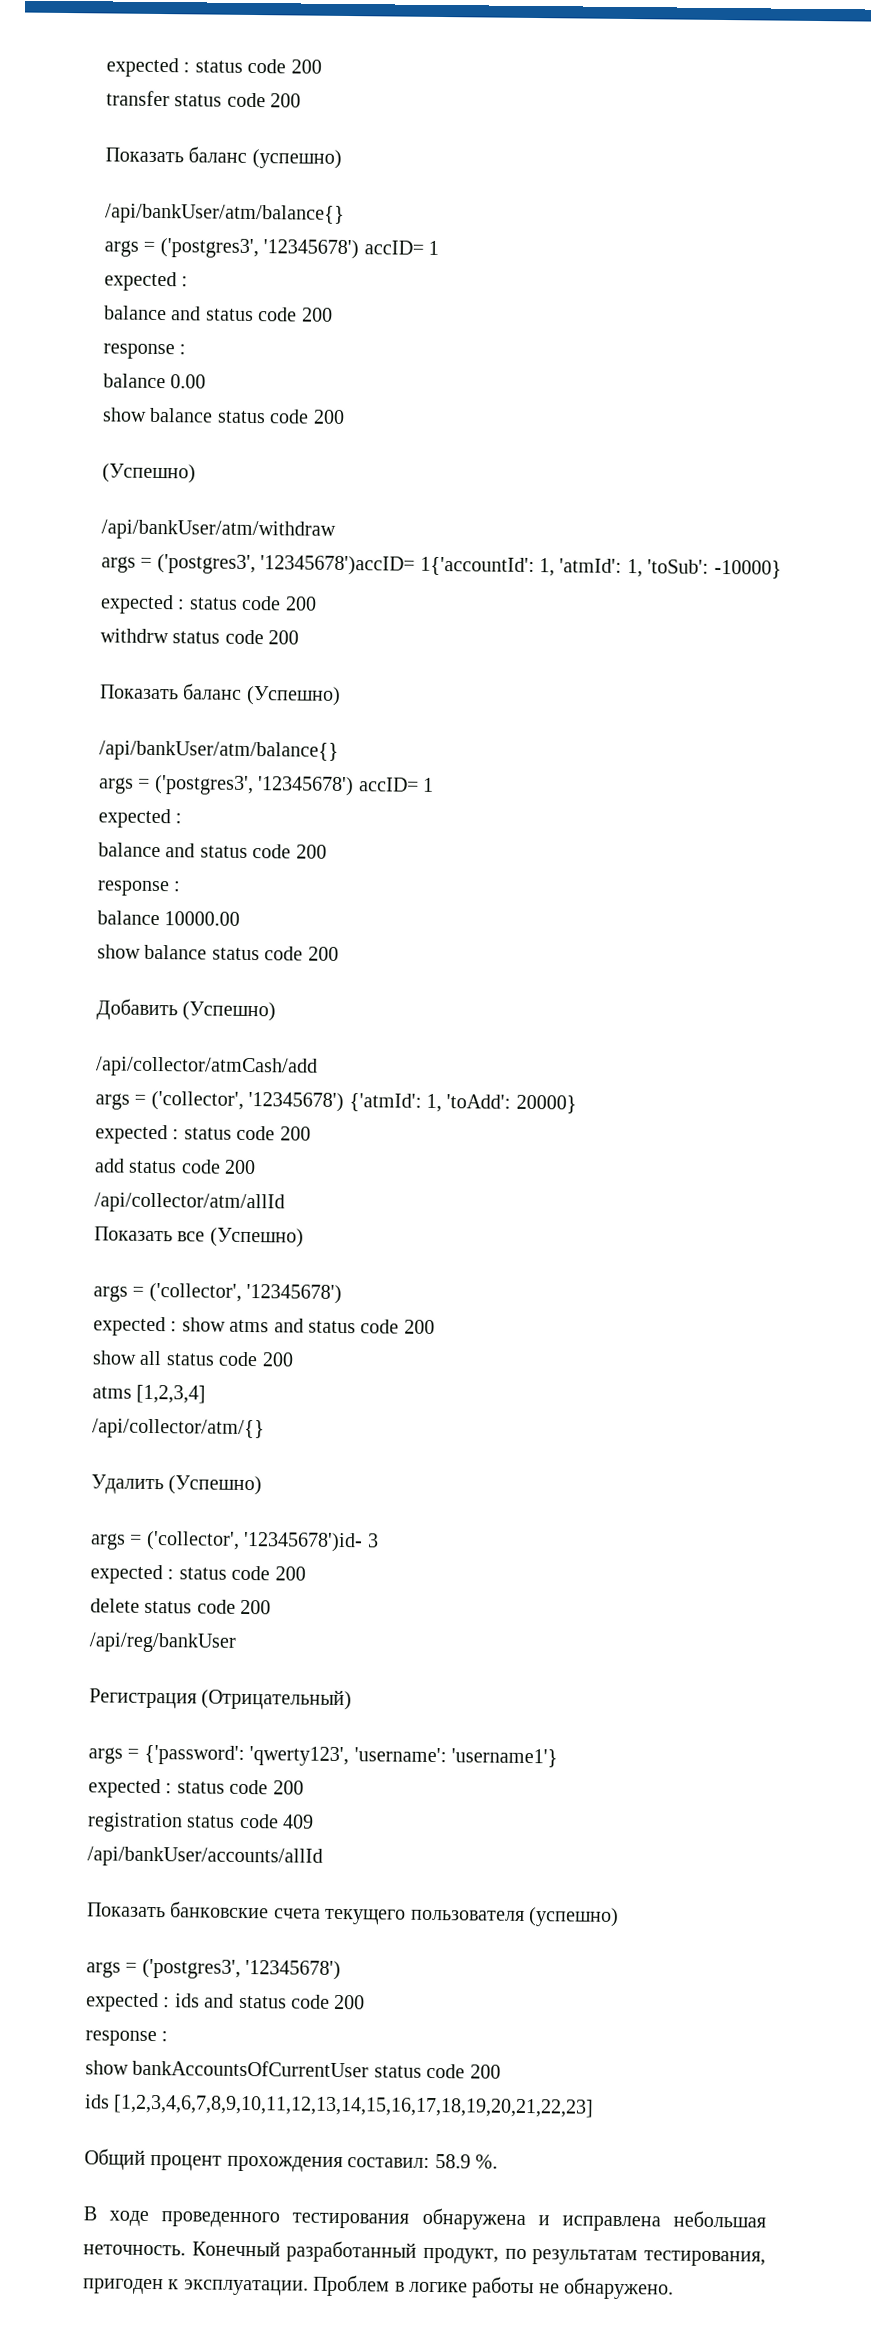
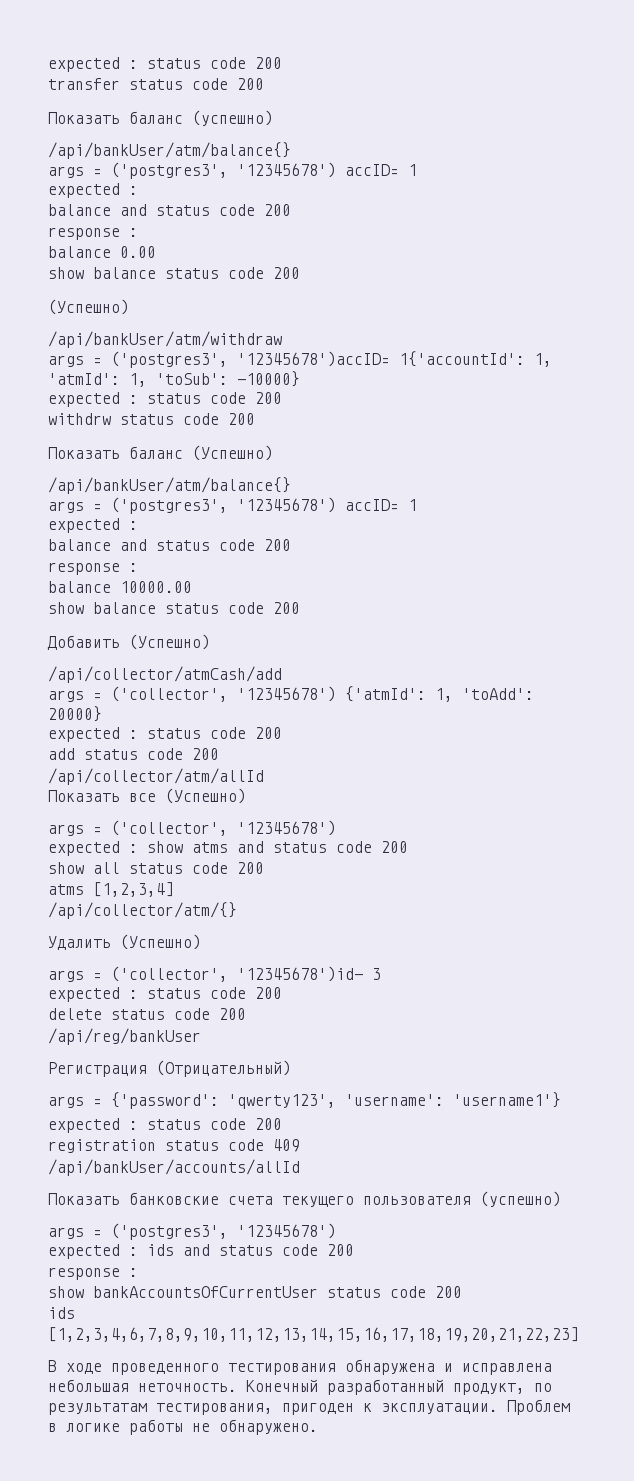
- Общий процент прохождения составил: 58.9 %.

